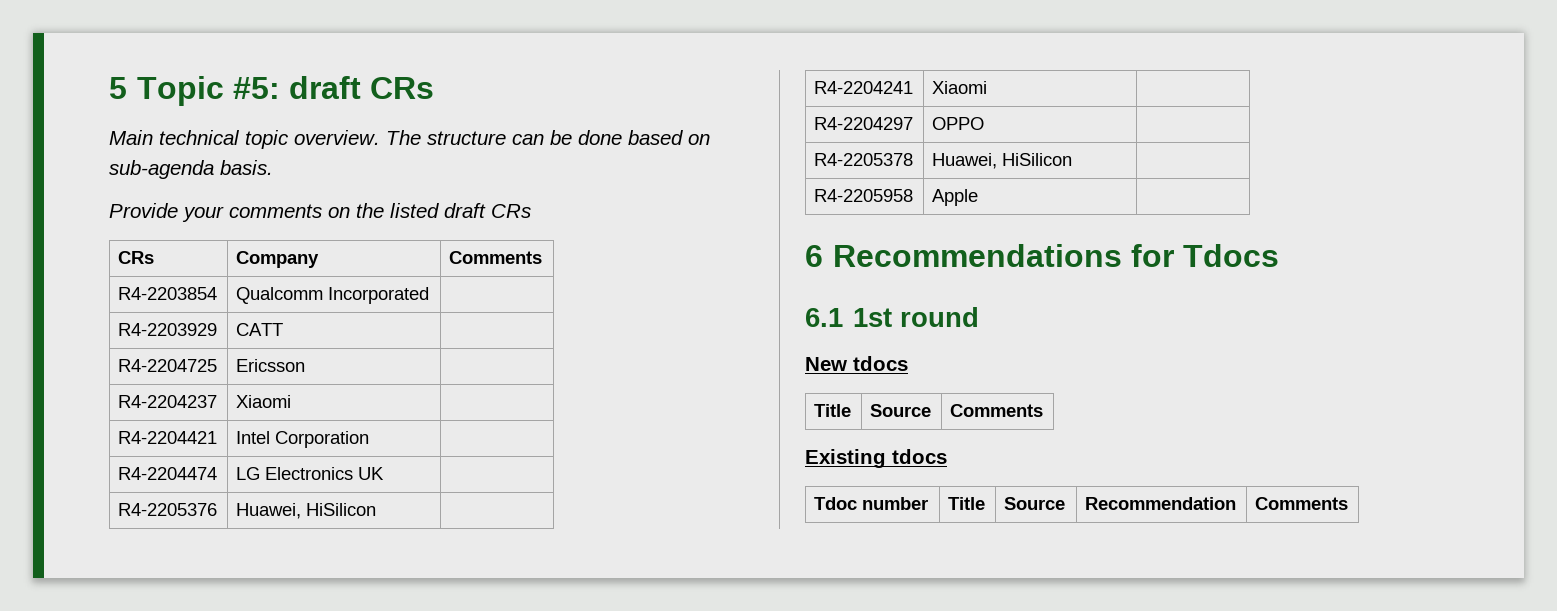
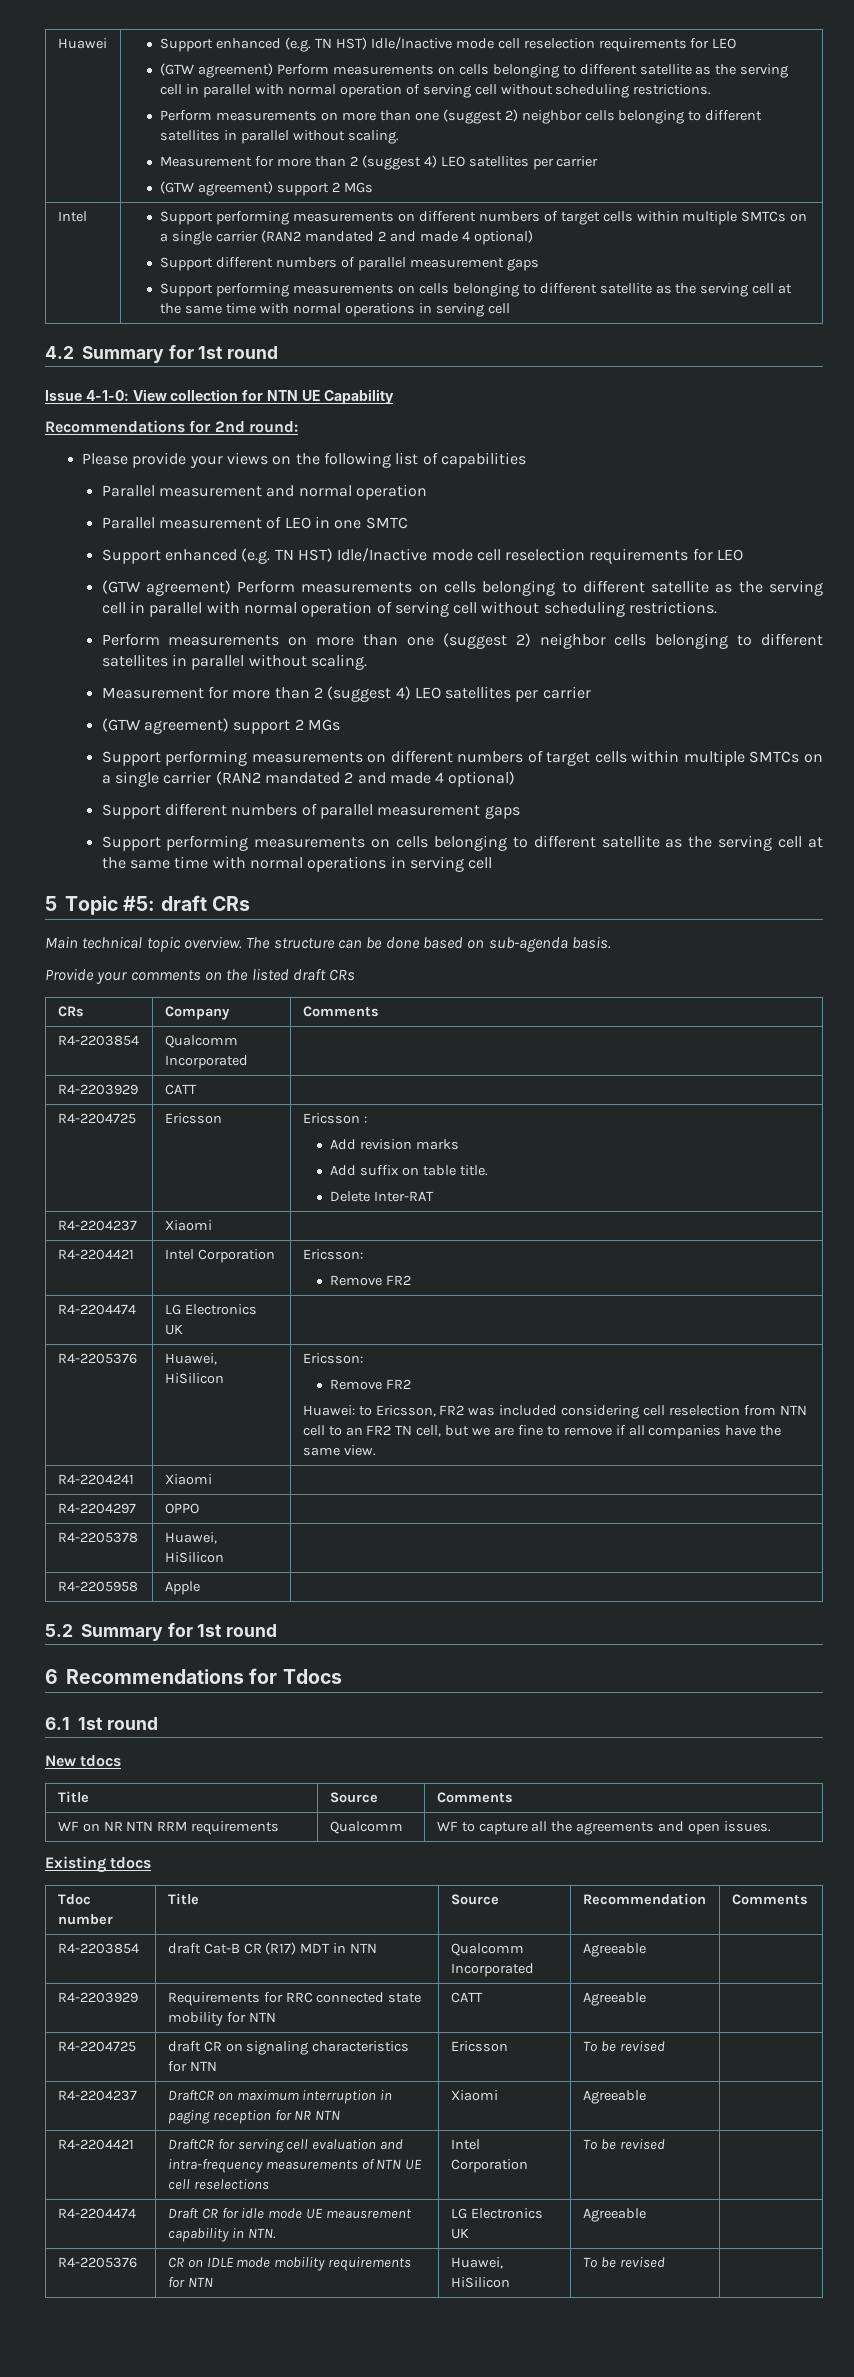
+ Huawei | Support enhanced (e.g. TN HST) Idle/Inactive mode cell reselection requirements for LEO
+ (GTW agreement) Perform measurements on cells belonging to different satellite as the serving cell in parallel with normal operation of serving cell without scheduling restrictions.
+ Perform measurements on more than one (suggest 2) neighbor cells belonging to different satellites in parallel without scaling.
+ Measurement for more than 2 (suggest 4) LEO satellites per carrier
+ (GTW agreement) support 2 MGs
+ Intel | Support performing measurements on different numbers of target cells within multiple SMTCs on a single carrier (RAN2 mandated 2 and made 4 optional)
+ Support different numbers of parallel measurement gaps
+ Support performing measurements on cells belonging to different satellite as the serving cell at the same time with normal operations in serving cell
+ 4.2 Summary for 1st round
+ Issue 4-1-0: View collection for NTN UE Capability
+ Recommendations for 2nd round:
+ Please provide your views on the following list of capabilities
+ Parallel measurement and normal operation
+ Parallel measurement of LEO in one SMTC
+ Support enhanced (e.g. TN HST) Idle/Inactive mode cell reselection requirements for LEO
+ (GTW agreement) Perform measurements on cells belonging to different satellite as the serving cell in parallel with normal operation of serving cell without scheduling restrictions.
+ Perform measurements on more than one (suggest 2) neighbor cells belonging to different satellites in parallel without scaling.
+ Measurement for more than 2 (suggest 4) LEO satellites per carrier
+ (GTW agreement) support 2 MGs
+ Support performing measurements on different numbers of target cells within multiple SMTCs on a single carrier (RAN2 mandated 2 and made 4 optional)
+ Support different numbers of parallel measurement gaps
+ Support performing measurements on cells belonging to different satellite as the serving cell at the same time with normal operations in serving cell
- R4-2204725 | Ericsson |
+ R4-2204725 | Ericsson | Ericsson :
+ Add revision marks
+ Add suffix on table title.
+ Delete Inter-RAT
- R4-2204421 | Intel Corporation |
+ R4-2204421 | Intel Corporation | Ericsson:
+ Remove FR2
- R4-2205376 | Huawei, HiSilicon |
+ R4-2205376 | Huawei, HiSilicon | Ericsson:
+ Remove FR2
+ Huawei: to Ericsson, FR2 was included considering cell reselection from NTN cell to an FR2 TN cell, but we are fine to remove if all companies have the same view.
+ 5.2 Summary for 1st round
+ WF on NR NTN RRM requirements | Qualcomm | WF to capture all the agreements and open issues.
+ R4-2203854 | draft Cat-B CR (R17) MDT in NTN | Qualcomm Incorporated | Agreeable |
+ R4-2203929 | Requirements for RRC connected state mobility for NTN | CATT | Agreeable |
+ R4-2204725 | draft CR on signaling characteristics for NTN | Ericsson | To be revised |
+ R4-2204237 | DraftCR on maximum interruption in paging reception for NR NTN | Xiaomi | Agreeable |
+ R4-2204421 | DraftCR for serving cell evaluation and intra-frequency measurements of NTN UE cell reselections | Intel Corporation | To be revised |
+ R4-2204474 | Draft CR for idle mode UE meausrement capability in NTN. | LG Electronics UK | Agreeable |
+ R4-2205376 | CR on IDLE mode mobility requirements for NTN | Huawei, HiSilicon | To be revised |

